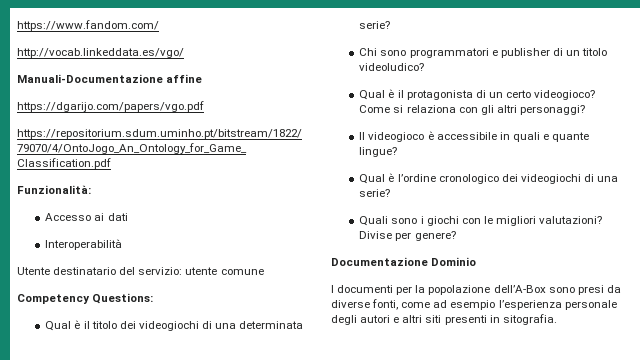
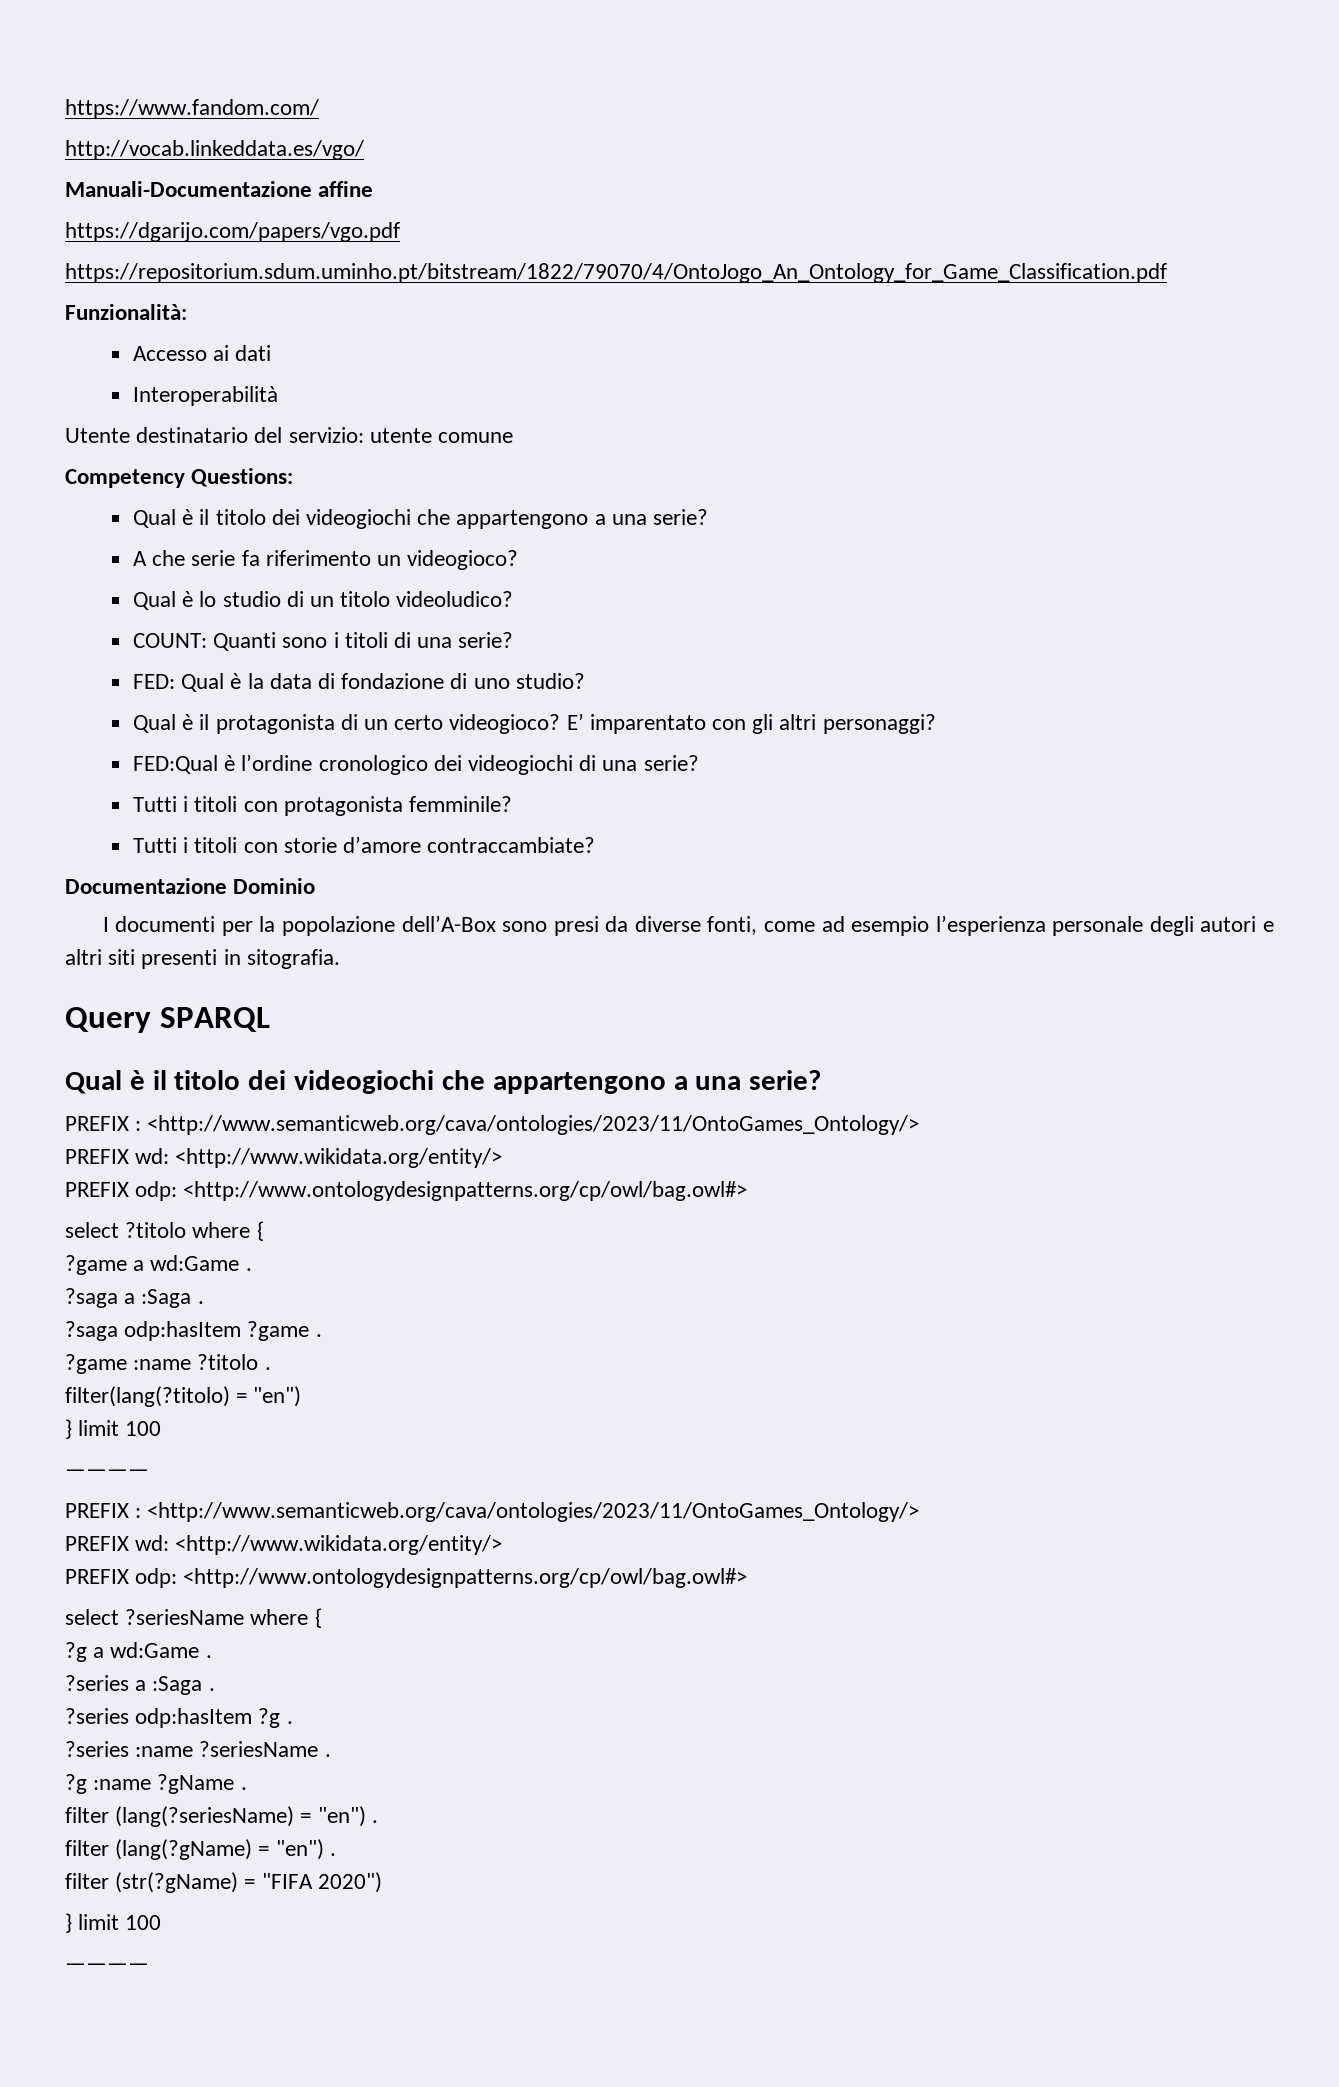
  Competency Questions:
- Qual è il titolo dei videogiochi di una determinata serie?
- Chi sono programmatori e publisher di un titolo videoludico?
+ Qual è il titolo dei videogiochi che appartengono a una serie?
+ A che serie fa riferimento un videogioco?
+ Qual è lo studio di un titolo videoludico?
+ COUNT: Quanti sono i titoli di una serie?
+ FED: Qual è la data di fondazione di uno studio?
- Come si relaziona con gli altri personaggi?
+ E’ imparentato con gli altri personaggi?
- Il videogioco è accessibile in quali e quante lingue?
- Qual è l’ordine cronologico dei videogiochi di una serie?
+ FED:Qual è l’ordine cronologico dei videogiochi di una serie?
- Quali sono i giochi con le migliori valutazioni? Divise per genere?
+ Tutti i titoli con protagonista femminile?
+ Tutti i titoli con storie d’amore contraccambiate?
+ Query SPARQL
+ Qual è il titolo dei videogiochi che appartengono a una serie?
+ PREFIX : <http://www.semanticweb.org/cava/ontologies/2023/11/OntoGames_Ontology/>
+ PREFIX wd: <http://www.wikidata.org/entity/>
+ PREFIX odp: <http://www.ontologydesignpatterns.org/cp/owl/bag.owl#>
+ select ?titolo where {
+ ?game a wd:Game .
+ ?saga a :Saga .
+ ?saga odp:hasItem ?game .
+ ?game :name ?titolo .
+ filter(lang(?titolo) = "en")
+ } limit 100
+ ————
+ PREFIX : <http://www.semanticweb.org/cava/ontologies/2023/11/OntoGames_Ontology/>
+ PREFIX wd: <http://www.wikidata.org/entity/>
+ PREFIX odp: <http://www.ontologydesignpatterns.org/cp/owl/bag.owl#>
+ select ?seriesName where {
+ ?g a wd:Game .
+ ?series a :Saga .
+ ?series odp:hasItem ?g .
+ ?series :name ?seriesName .
+ ?g :name ?gName .
+ filter (lang(?seriesName) = "en") .
+ filter (lang(?gName) = "en") .
+ filter (str(?gName) = "FIFA 2020")
+ } limit 100
+ ————

